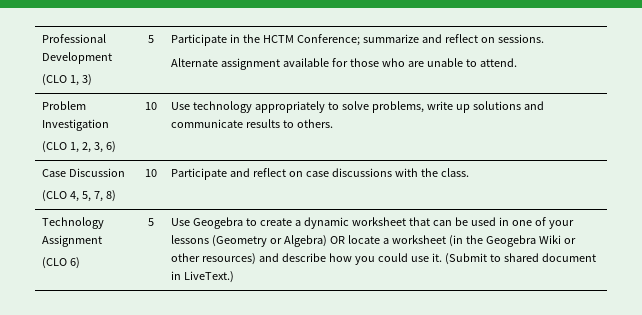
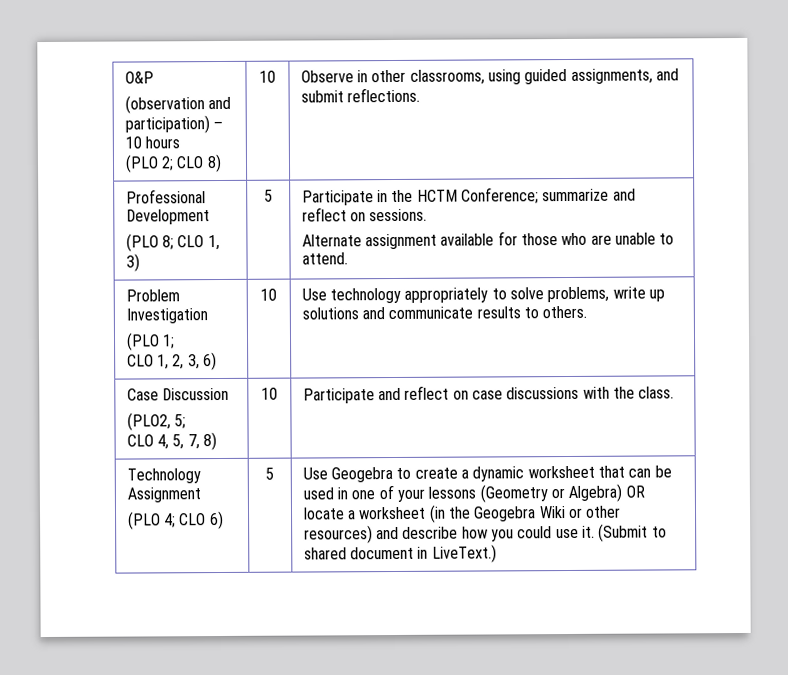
+ O&P
+ (observation and participation) – 10 hours
+ (PLO 2; CLO 8) | 10 | Observe in other classrooms, using guided assignments, and submit reflections.
  Professional Development
- (CLO 1, 3) | 5 | Participate in the HCTM Conference; summarize and reflect on sessions.
+ (PLO 8; CLO 1, 3) | 5 | Participate in the HCTM Conference; summarize and reflect on sessions.
  Problem Investigation
- (CLO 1, 2, 3, 6) | 10 | Use technology appropriately to solve problems, write up solutions and communicate results to others.
+ (PLO 1;
+ CLO 1, 2, 3, 6) | 10 | Use technology appropriately to solve problems, write up solutions and communicate results to others.
  Case Discussion
- (CLO 4, 5, 7, 8) | 10 | Participate and reflect on case discussions with the class.
+ (PLO2, 5;
+ CLO 4, 5, 7, 8) | 10 | Participate and reflect on case discussions with the class.
- (CLO 6)
+ (PLO 4; CLO 6)

